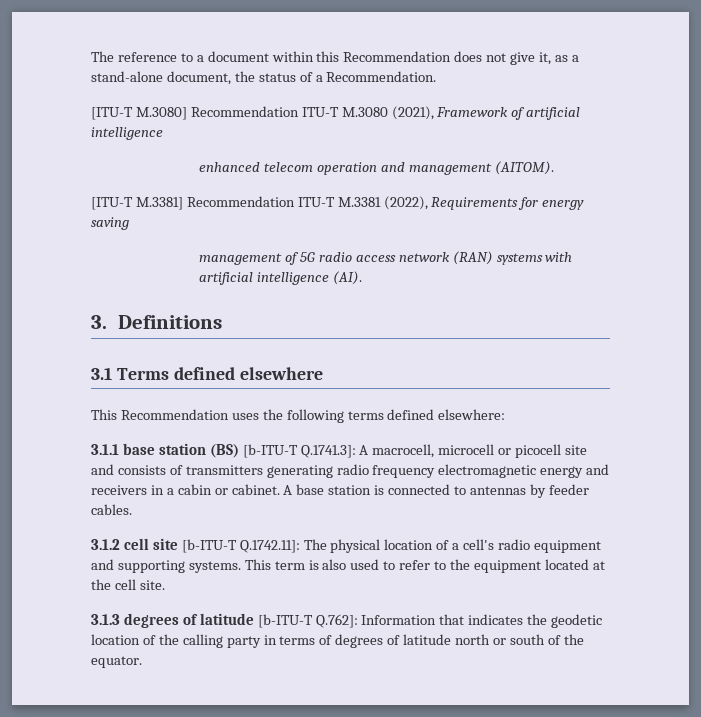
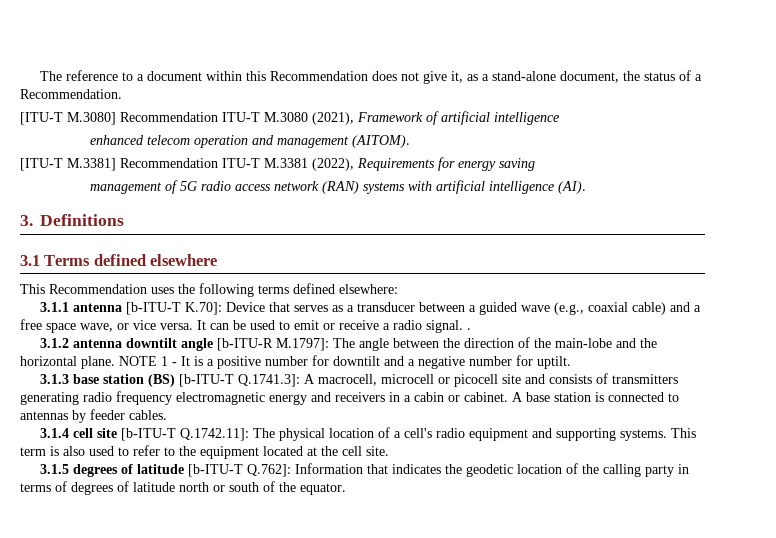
- 3.1.1 base station (BS) [b-ITU-T Q.1741.3]: A macrocell, microcell or picocell site and consists of transmitters generating radio frequency electromagnetic energy and receivers in a cabin or cabinet.
+ 3.1.1 antenna [b-ITU-T K.70]: Device that serves as a transducer between a guided wave (e.g., coaxial cable) and a free space wave, or vice versa. It can be used to emit or receive a radio signal. .
+ 3.1.2 antenna downtilt angle [b-ITU-R M.1797]: The angle between the direction of the main-lobe and the horizontal plane. NOTE 1 - It is a positive number for downtilt and a negative number for uptilt.
+ 3.1.3 base station (BS) [b-ITU-T Q.1741.3]: A macrocell, microcell or picocell site and consists of transmitters generating radio frequency electromagnetic energy and receivers in a cabin or cabinet.
- 3.1.2 cell site [b-ITU-T Q.1742.11]: The physical location of a cell's radio equipment and supporting systems.
+ 3.1.4 cell site [b-ITU-T Q.1742.11]: The physical location of a cell's radio equipment and supporting systems.
- 3.1.3 degrees of latitude [b-ITU-T Q.762]: Information that indicates the geodetic location of the calling party in terms of degrees of latitude north or south of the equator.
+ 3.1.5 degrees of latitude [b-ITU-T Q.762]: Information that indicates the geodetic location of the calling party in terms of degrees of latitude north or south of the equator.

